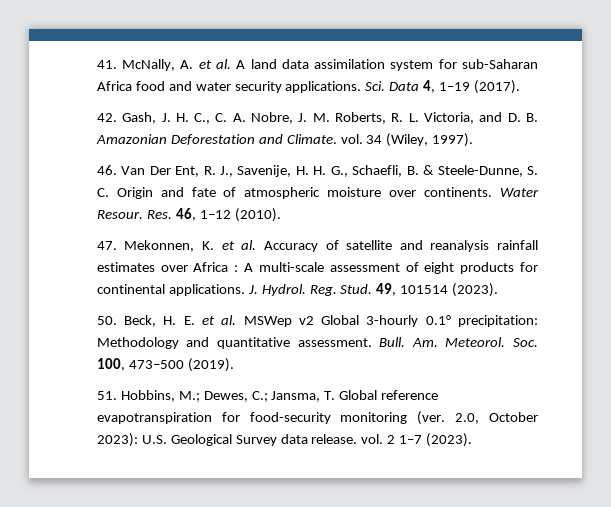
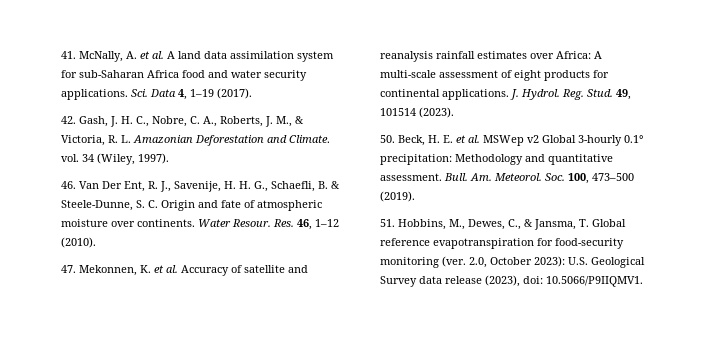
- 42. Gash, J. H. C., C. A. Nobre, J. M. Roberts, R. L. Victoria, and D. B. Amazonian Deforestation and Climate. vol. 34 (Wiley, 1997).
+ 42. Gash, J. H. C., Nobre, C. A., Roberts, J. M., & Victoria, R. L. Amazonian Deforestation and Climate. vol. 34 (Wiley, 1997).
- 47. Mekonnen, K. et al. Accuracy of satellite and reanalysis rainfall estimates over Africa : A multi-scale assessment of eight products for continental applications.
+ 47. Mekonnen, K. et al. Accuracy of satellite and reanalysis rainfall estimates over Africa: A multi-scale assessment of eight products for continental applications.
- 51. Hobbins, M.; Dewes, C.; Jansma, T. Global reference evapotranspiration for food-security monitoring (ver.
+ 51. Hobbins, M., Dewes, C., & Jansma, T. Global reference evapotranspiration for food-security monitoring (ver.
- 2.0, October 2023): U.S. Geological Survey data release. vol. 2 1–7 (2023).
+ 2.0, October 2023): U.S. Geological Survey data release (2023), doi: 10.5066/P9IIQMV1.

